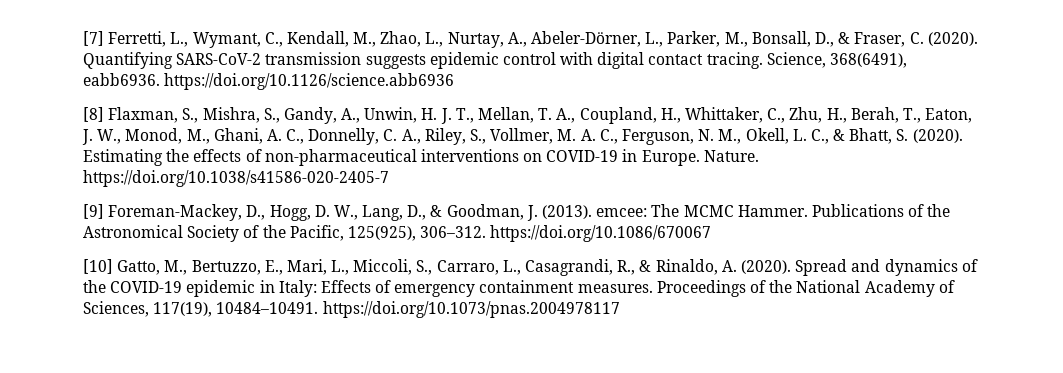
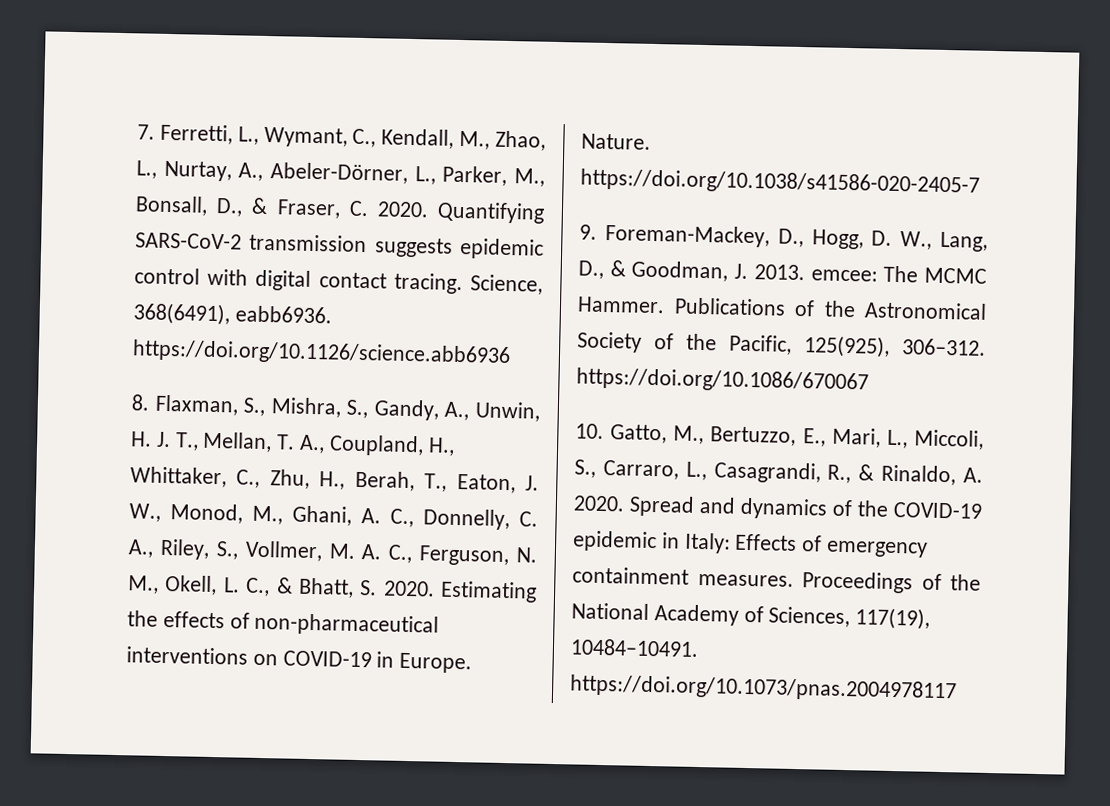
- [7] Ferretti, L., Wymant, C., Kendall, M., Zhao, L., Nurtay, A., Abeler-Dörner, L., Parker, M., Bonsall, D., & Fraser, C. (2020).
+ 7. Ferretti, L., Wymant, C., Kendall, M., Zhao, L., Nurtay, A., Abeler-Dörner, L., Parker, M., Bonsall, D., & Fraser, C. 2020.
- [8] Flaxman, S., Mishra, S., Gandy, A., Unwin, H. J. T., Mellan, T. A., Coupland, H., Whittaker, C., Zhu, H., Berah, T., Eaton, J. W., Monod, M., Ghani, A. C., Donnelly, C. A., Riley, S., Vollmer, M. A. C., Ferguson, N. M., Okell, L. C., & Bhatt, S. (2020).
+ 8. Flaxman, S., Mishra, S., Gandy, A., Unwin, H. J. T., Mellan, T. A., Coupland, H., Whittaker, C., Zhu, H., Berah, T., Eaton, J. W., Monod, M., Ghani, A. C., Donnelly, C. A., Riley, S., Vollmer, M. A. C., Ferguson, N. M., Okell, L. C., & Bhatt, S. 2020.
- [9] Foreman-Mackey, D., Hogg, D. W., Lang, D., & Goodman, J. (2013). emcee: The MCMC Hammer.
+ 9. Foreman-Mackey, D., Hogg, D. W., Lang, D., & Goodman, J. 2013. emcee: The MCMC Hammer.
- [10] Gatto, M., Bertuzzo, E., Mari, L., Miccoli, S., Carraro, L., Casagrandi, R., & Rinaldo, A. (2020).
+ 10. Gatto, M., Bertuzzo, E., Mari, L., Miccoli, S., Carraro, L., Casagrandi, R., & Rinaldo, A. 2020.

